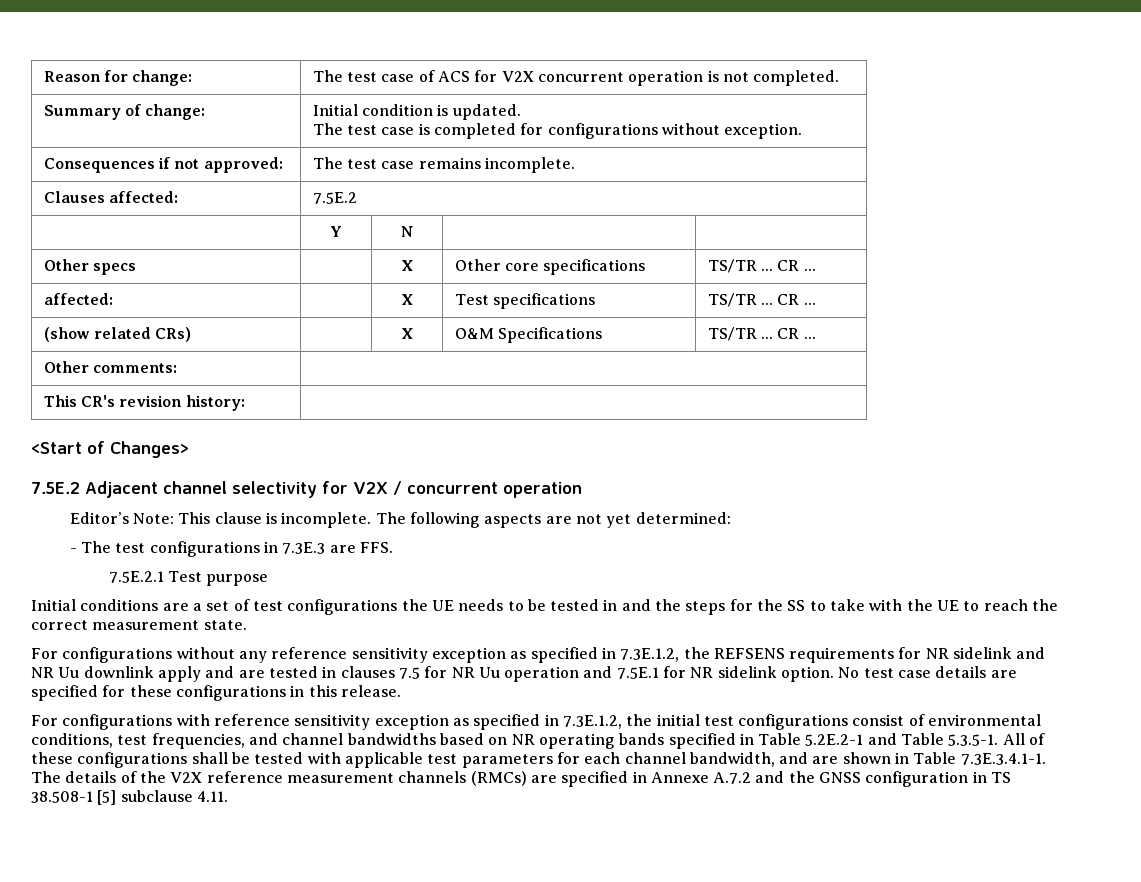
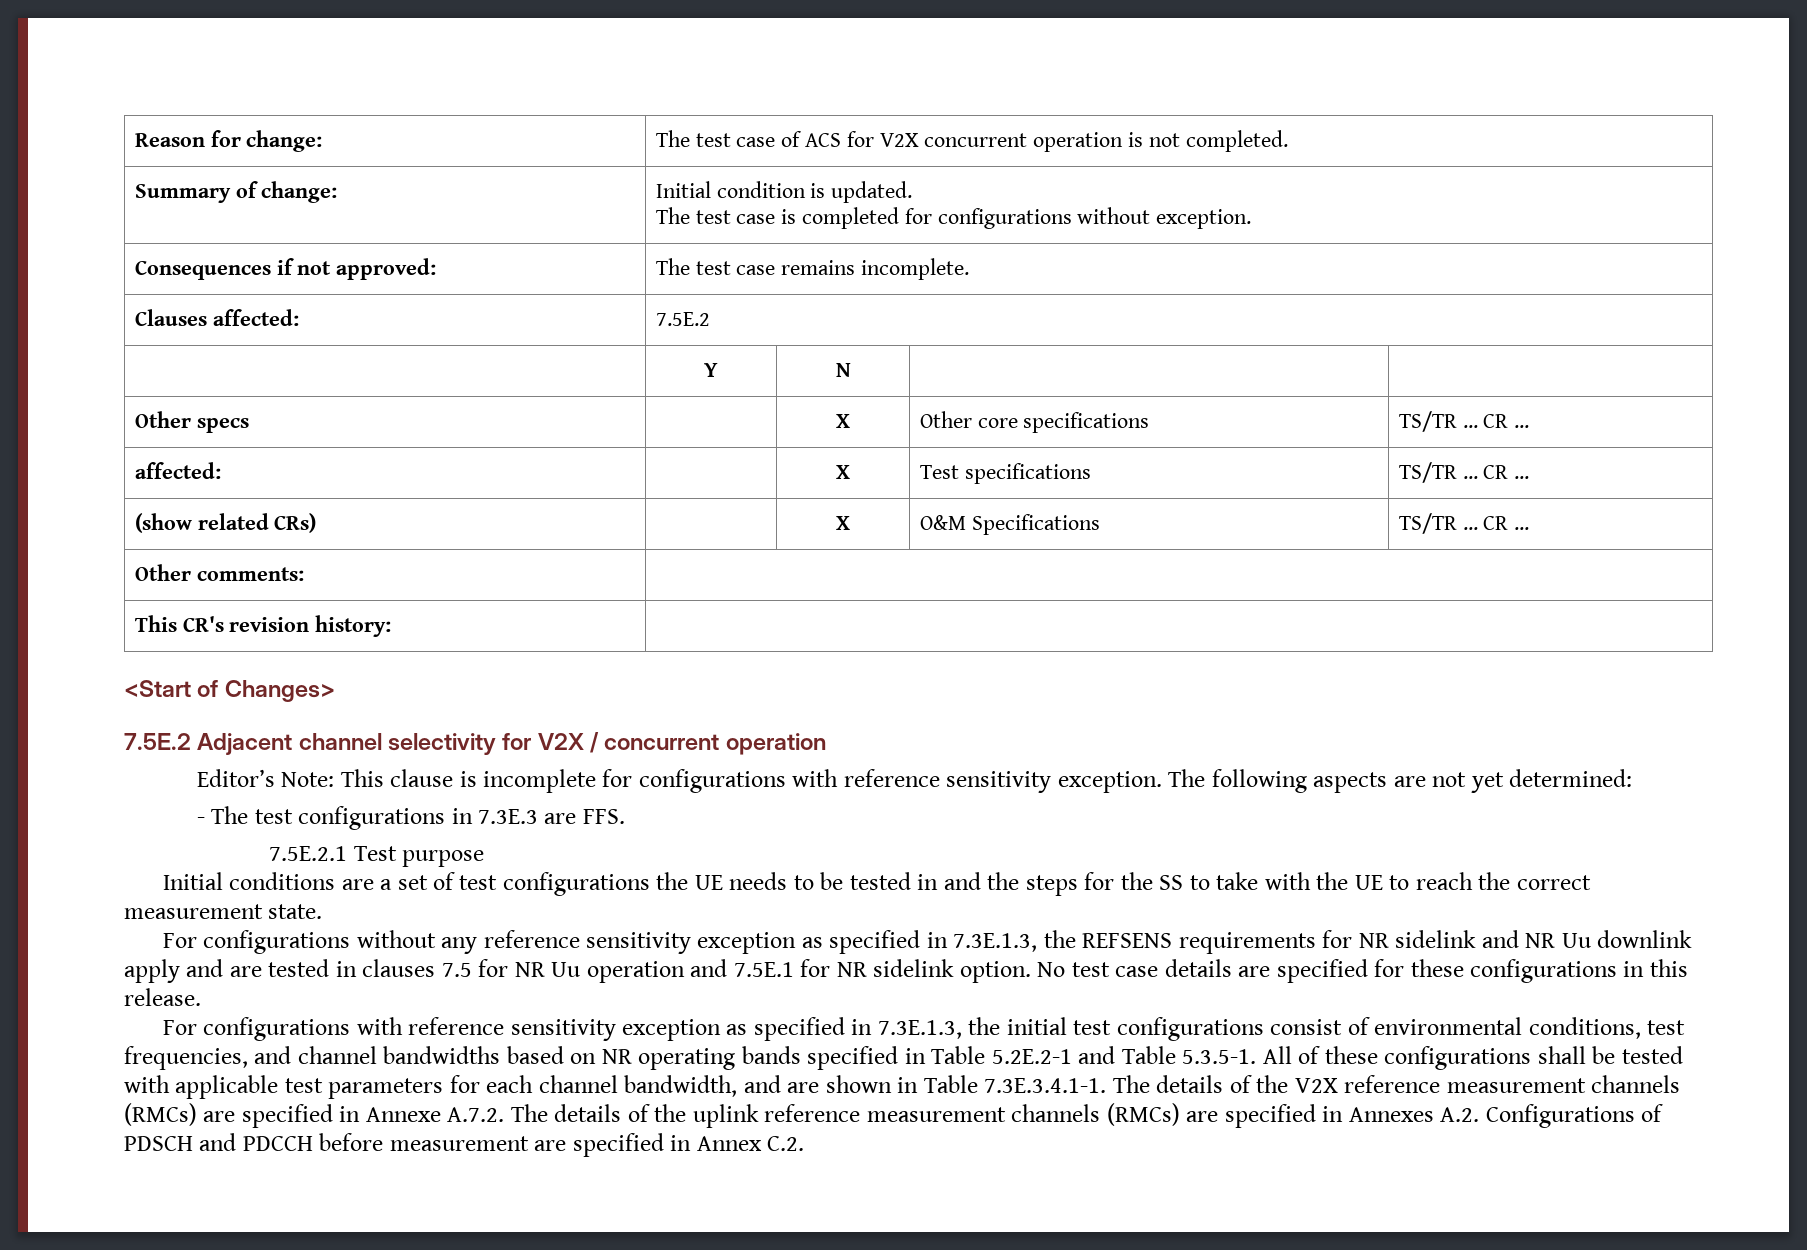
- Editor’s Note: This clause is incomplete.
+ Editor’s Note: This clause is incomplete for configurations with reference sensitivity exception.
- For configurations without any reference sensitivity exception as specified in 7.3E.1.2, the REFSENS requirements for NR sidelink and NR Uu downlink apply and are tested in clauses 7.5 for NR Uu operation and 7.5E.1 for NR sidelink option.
+ For configurations without any reference sensitivity exception as specified in 7.3E.1.3, the REFSENS requirements for NR sidelink and NR Uu downlink apply and are tested in clauses 7.5 for NR Uu operation and 7.5E.1 for NR sidelink option.
- For configurations with reference sensitivity exception as specified in 7.3E.1.2, the initial test configurations consist of environmental conditions, test frequencies, and channel bandwidths based on NR operating bands specified in Table 5.2E.2-1 and Table 5.3.5-1. All of these configurations shall be tested with applicable test parameters for each channel bandwidth, and are shown in Table 7.3E.3.4.1-1. The details of the V2X reference measurement channels (RMCs) are specified in Annexe A.7.2 and the GNSS configuration in TS 38.508-1 [5] subclause 4.11.
+ For configurations with reference sensitivity exception as specified in 7.3E.1.3, the initial test configurations consist of environmental conditions, test frequencies, and channel bandwidths based on NR operating bands specified in Table 5.2E.2-1 and Table 5.3.5-1. All of these configurations shall be tested with applicable test parameters for each channel bandwidth, and are shown in Table 7.3E.3.4.1-1. The details of the V2X reference measurement channels (RMCs) are specified in Annexe A.7.2. The details of the uplink reference measurement channels (RMCs) are specified in Annexes A.2. Configurations of PDSCH and PDCCH before measurement are specified in Annex C.2.

